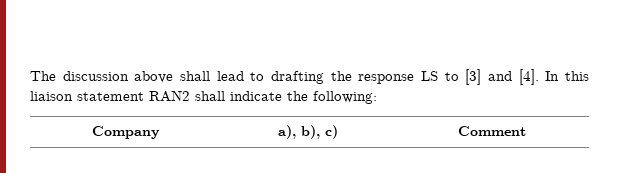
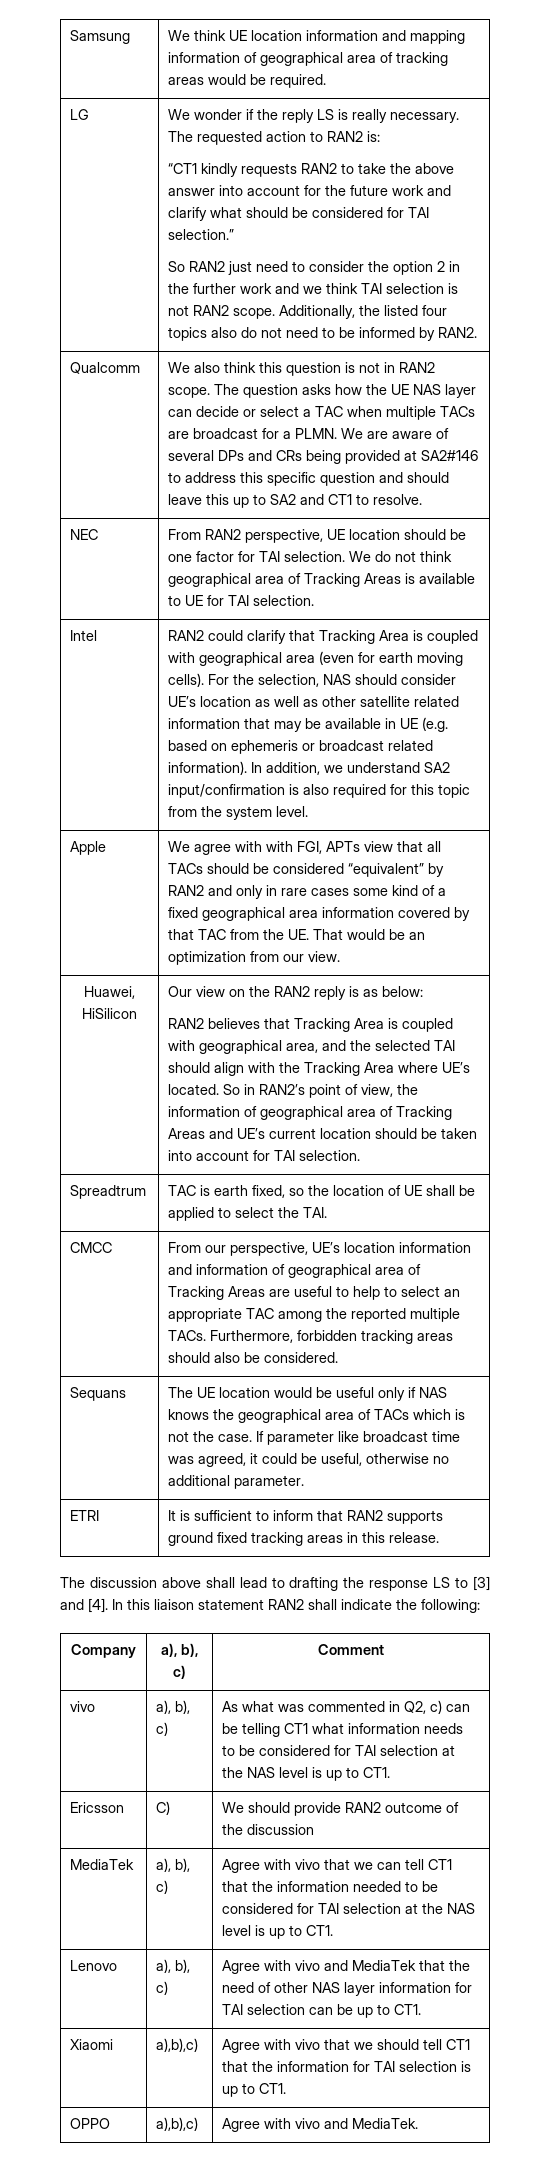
+ Samsung | We think UE location information and mapping information of geographical area of tracking areas would be required.
+ LG | We wonder if the reply LS is really necessary. The requested action to RAN2 is:
+ “CT1 kindly requests RAN2 to take the above answer into account for the future work and clarify what should be considered for TAI selection.”
+ So RAN2 just need to consider the option 2 in the further work and we think TAI selection is not RAN2 scope. Additionally, the listed four topics also do not need to be informed by RAN2.
+ Qualcomm | We also think this question is not in RAN2 scope. The question asks how the UE NAS layer can decide or select a TAC when multiple TACs are broadcast for a PLMN. We are aware of several DPs and CRs being provided at SA2#146 to address this specific question and should leave this up to SA2 and CT1 to resolve.
+ NEC | From RAN2 perspective, UE location should be one factor for TAI selection. We do not think geographical area of Tracking Areas is available to UE for TAI selection.
+ Intel | RAN2 could clarify that Tracking Area is coupled with geographical area (even for earth moving cells). For the selection, NAS should consider UE’s location as well as other satellite related information that may be available in UE (e.g. based on ephemeris or broadcast related information). In addition, we understand SA2 input/confirmation is also required for this topic from the system level.
+ Apple | We agree with with FGI, APTs view that all TACs should be considered “equivalent” by RAN2 and only in rare cases some kind of a fixed geographical area information covered by that TAC from the UE. That would be an optimization from our view.
+ Huawei, HiSilicon | Our view on the RAN2 reply is as below:
+ RAN2 believes that Tracking Area is coupled with geographical area, and the selected TAI should align with the Tracking Area where UE’s located. So in RAN2’s point of view, the information of geographical area of Tracking Areas and UE’s current location should be taken into account for TAI selection.
+ Spreadtrum | TAC is earth fixed, so the location of UE shall be applied to select the TAI.
+ CMCC | From our perspective, UE’s location information and information of geographical area of Tracking Areas are useful to help to select an appropriate TAC among the reported multiple TACs. Furthermore, forbidden tracking areas should also be considered.
+ Sequans | The UE location would be useful only if NAS knows the geographical area of TACs which is not the case. If parameter like broadcast time was agreed, it could be useful, otherwise no additional parameter.
+ ETRI | It is sufficient to inform that RAN2 supports ground fixed tracking areas in this release.
+ vivo | a), b), c) | As what was commented in Q2, c) can be telling CT1 what information needs to be considered for TAI selection at the NAS level is up to CT1.
+ Ericsson | C) | We should provide RAN2 outcome of the discussion
+ MediaTek | a), b), c) | Agree with vivo that we can tell CT1 that the information needed to be considered for TAI selection at the NAS level is up to CT1.
+ Lenovo | a), b), c) | Agree with vivo and MediaTek that the need of other NAS layer information for TAI selection can be up to CT1.
+ Xiaomi | a),b),c) | Agree with vivo that we should tell CT1 that the information for TAI selection is up to CT1.
+ OPPO | a),b),c) | Agree with vivo and MediaTek.

